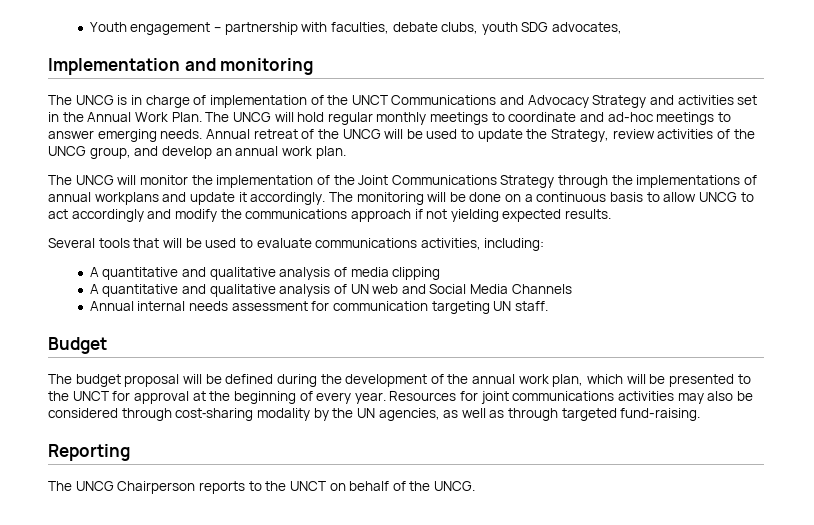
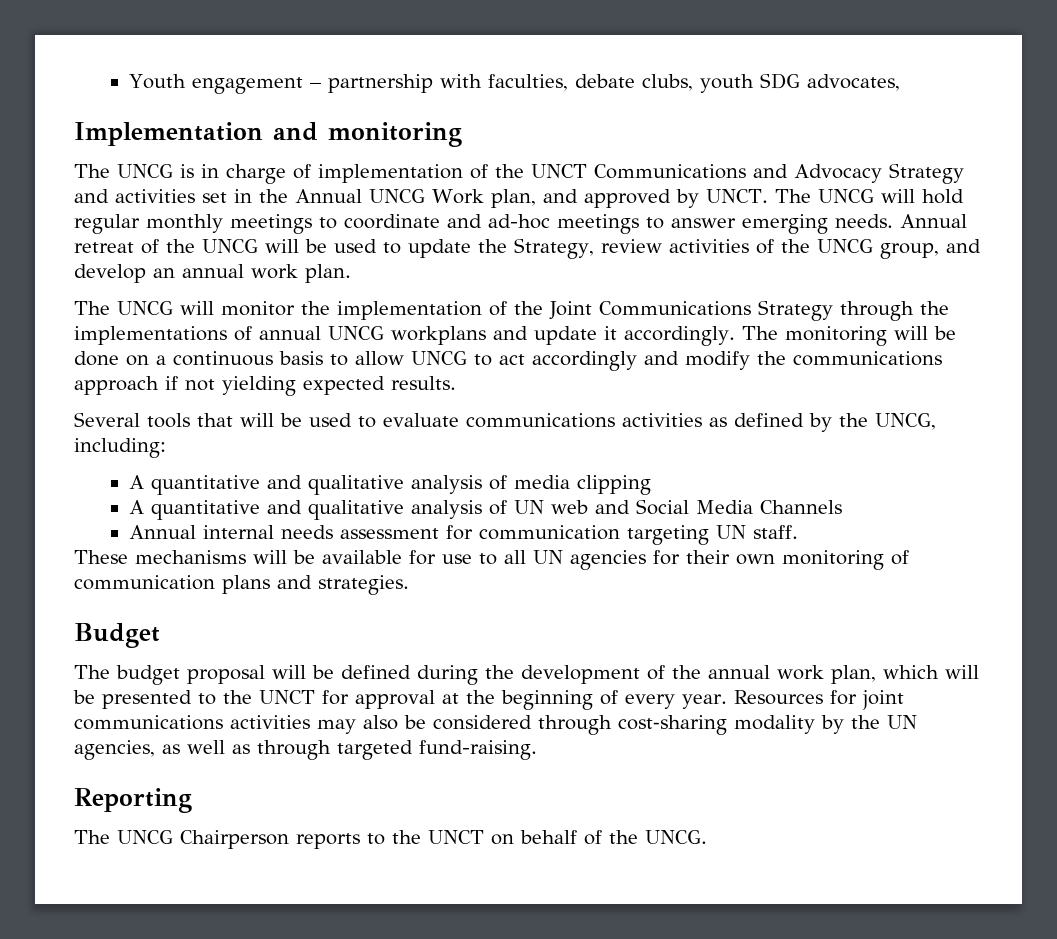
- The UNCG is in charge of implementation of the UNCT Communications and Advocacy Strategy and activities set in the Annual Work Plan.
+ The UNCG is in charge of implementation of the UNCT Communications and Advocacy Strategy and activities set in the Annual UNCG Work plan, and approved by UNCT.
- The UNCG will monitor the implementation of the Joint Communications Strategy through the implementations of annual workplans and update it accordingly.
+ The UNCG will monitor the implementation of the Joint Communications Strategy through the implementations of annual UNCG workplans and update it accordingly.
- Several tools that will be used to evaluate communications activities, including:
+ Several tools that will be used to evaluate communications activities as defined by the UNCG, including:
+ These mechanisms will be available for use to all UN agencies for their own monitoring of communication plans and strategies.

